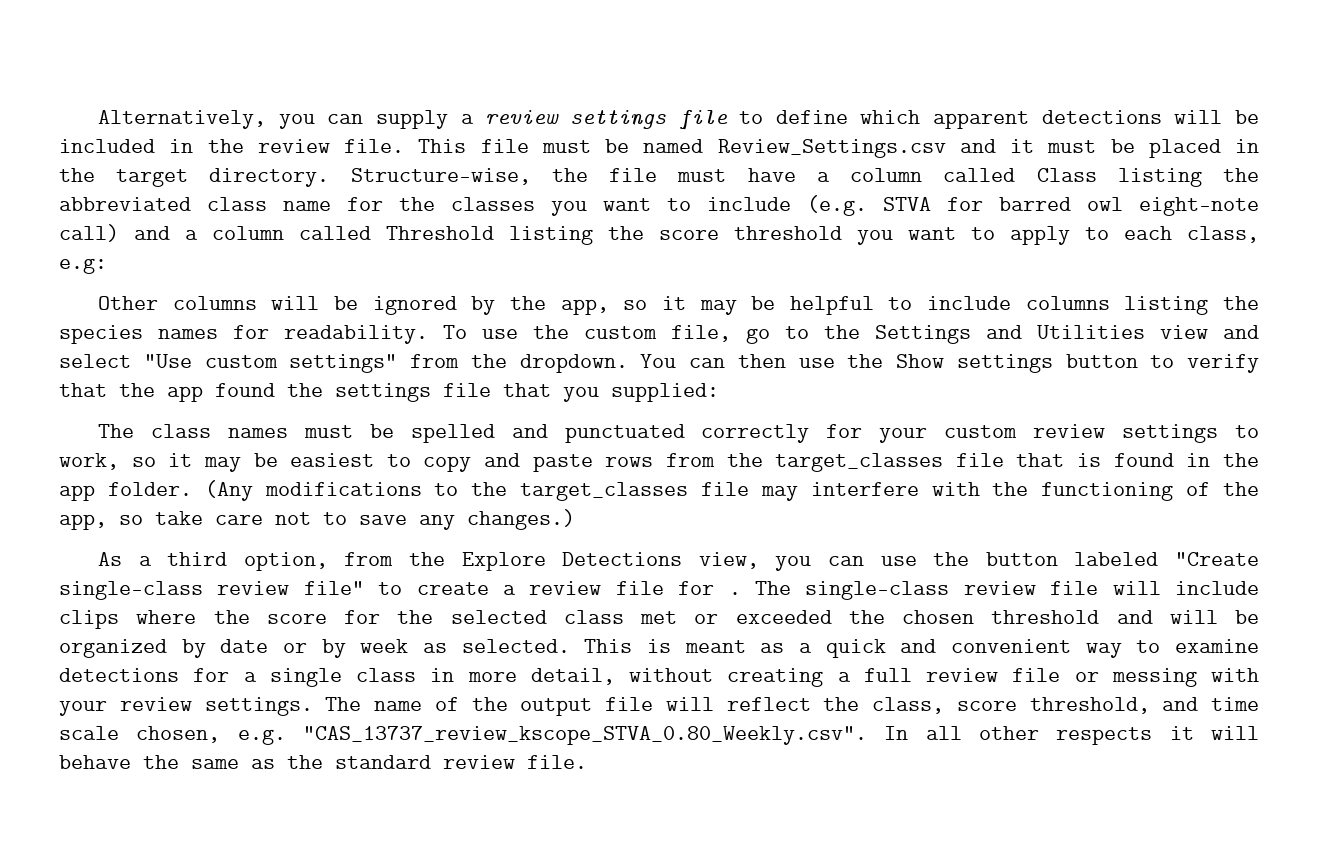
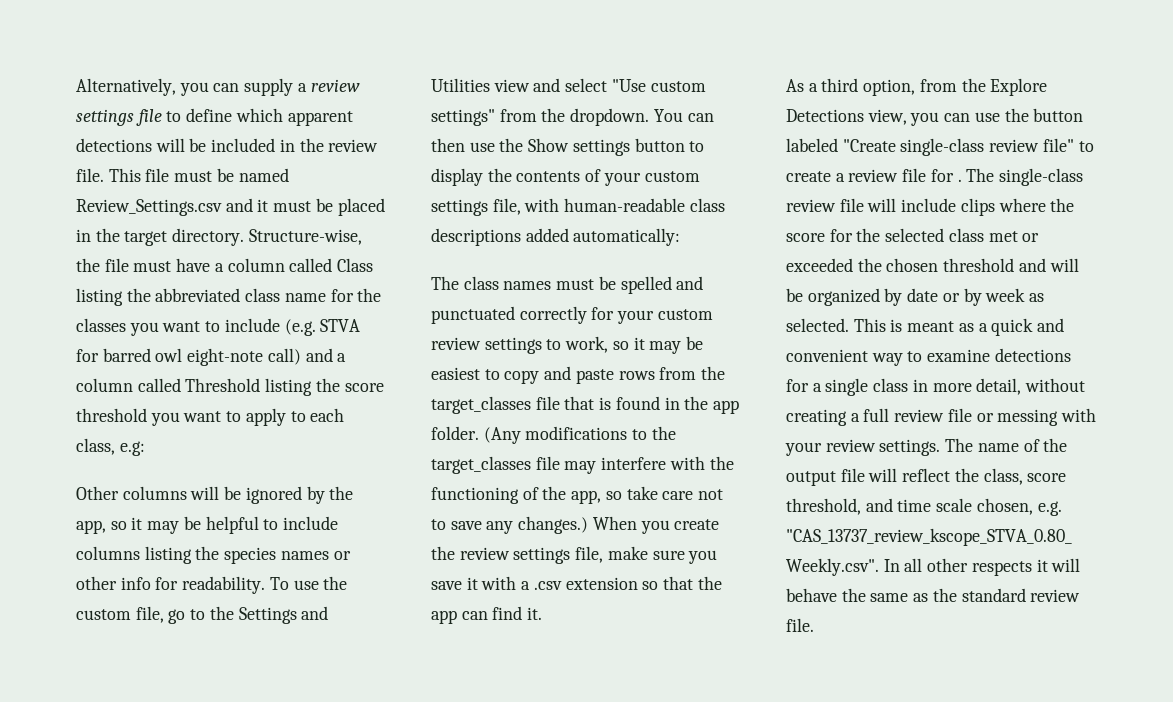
- Other columns will be ignored by the app, so it may be helpful to include columns listing the species names for readability.
+ Other columns will be ignored by the app, so it may be helpful to include columns listing the species names or other info for readability.
- You can then use the Show settings button to verify that the app found the settings file that you supplied:
+ You can then use the Show settings button to display the contents of your custom settings file, with human-readable class descriptions added automatically:
+ When you create the review settings file, make sure you save it with a .csv extension so that the app can find it.

